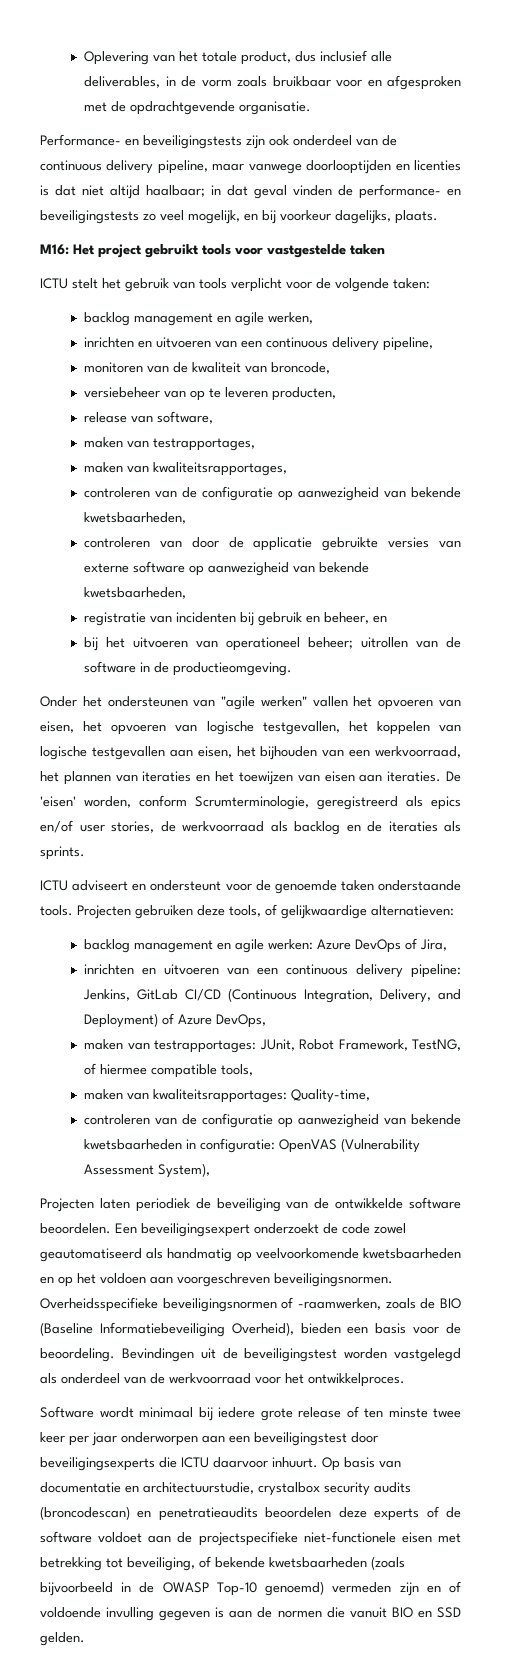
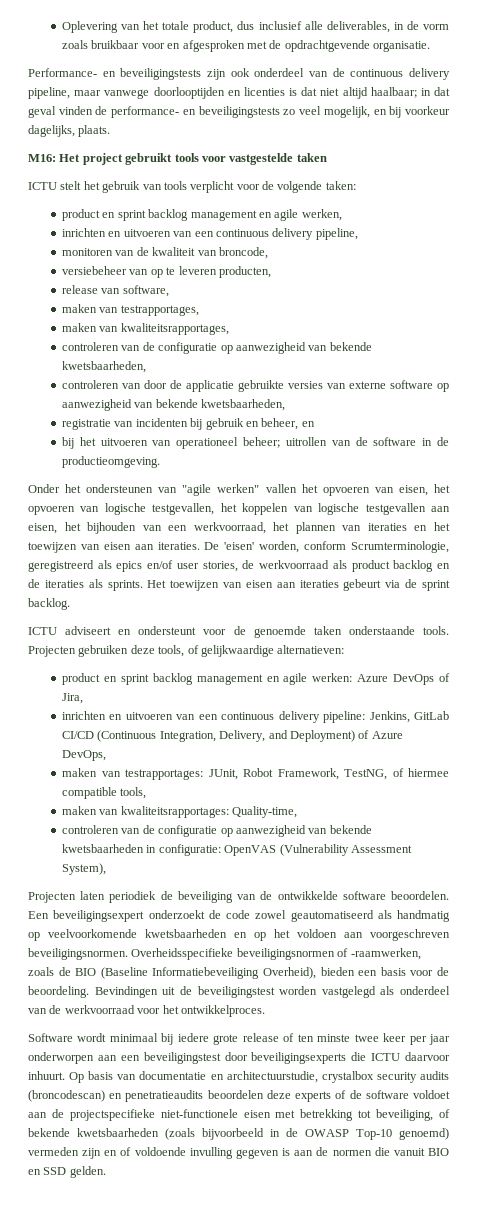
- backlog management en agile werken,
+ product en sprint backlog management en agile werken,
- De 'eisen' worden, conform Scrumterminologie, geregistreerd als epics en/of user stories, de werkvoorraad als backlog en de iteraties als sprints.
+ De 'eisen' worden, conform Scrumterminologie, geregistreerd als epics en/of user stories, de werkvoorraad als product backlog en de iteraties als sprints. Het toewijzen van eisen aan iteraties gebeurt via de sprint backlog.
- backlog management en agile werken: Azure DevOps of Jira,
+ product en sprint backlog management en agile werken: Azure DevOps of Jira,

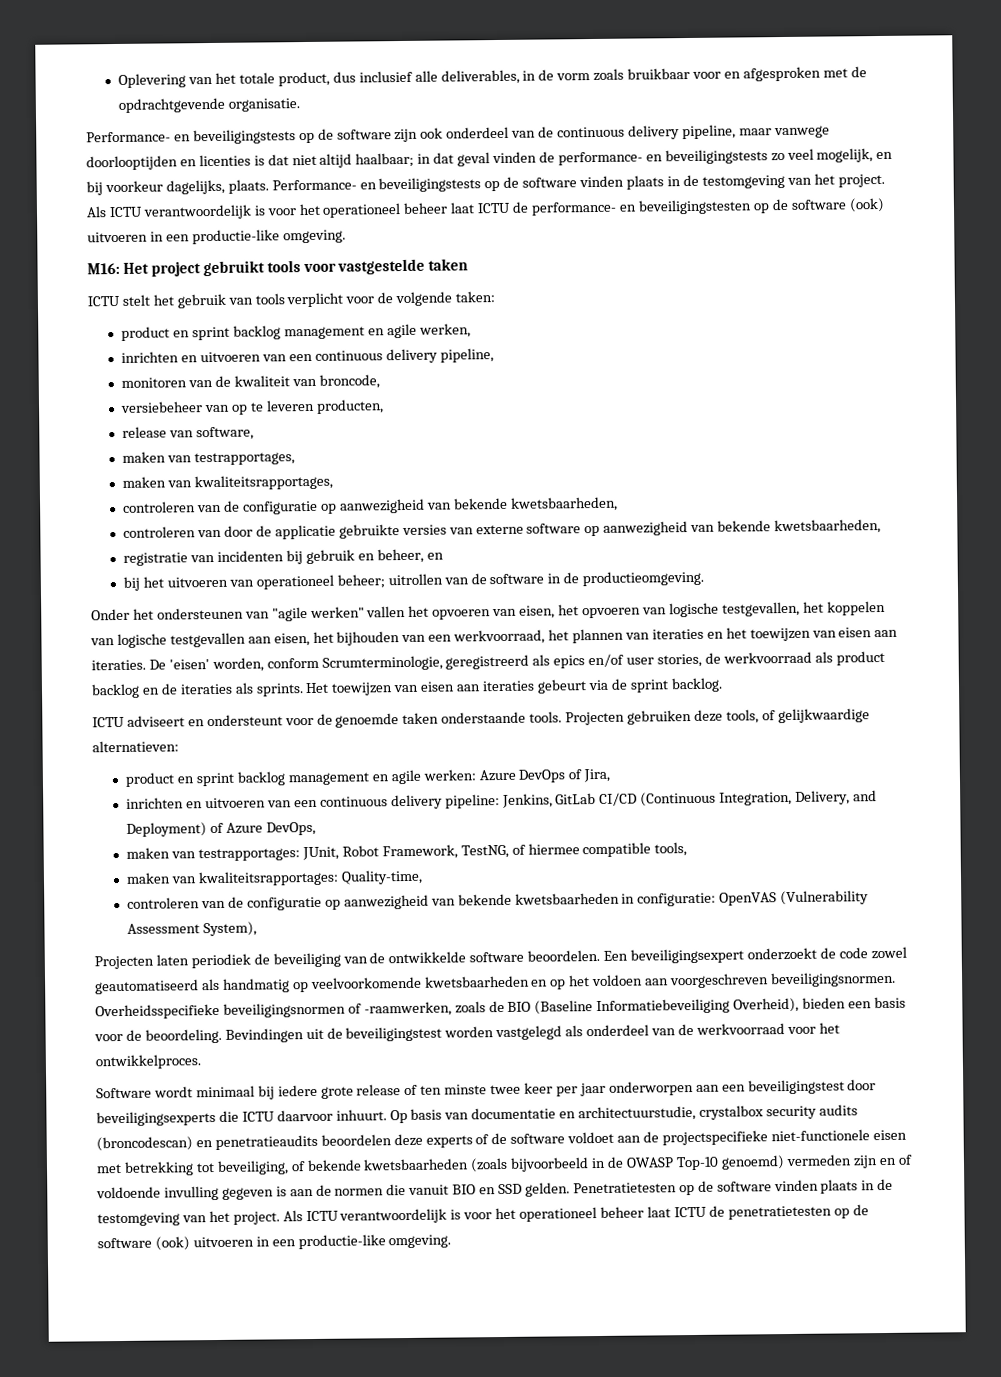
- Performance- en beveiligingstests zijn ook onderdeel van de continuous delivery pipeline, maar vanwege doorlooptijden en licenties is dat niet altijd haalbaar; in dat geval vinden de performance- en beveiligingstests zo veel mogelijk, en bij voorkeur dagelijks, plaats.
+ Performance- en beveiligingstests op de software zijn ook onderdeel van de continuous delivery pipeline, maar vanwege doorlooptijden en licenties is dat niet altijd haalbaar; in dat geval vinden de performance- en beveiligingstests zo veel mogelijk, en bij voorkeur dagelijks, plaats. Performance- en beveiligingstests op de software vinden plaats in de testomgeving van het project. Als ICTU verantwoordelijk is voor het operationeel beheer laat ICTU de performance- en beveiligingstesten op de software (ook) uitvoeren in een productie-like omgeving.
+ Penetratietesten op de software vinden plaats in de testomgeving van het project. Als ICTU verantwoordelijk is voor het operationeel beheer laat ICTU de penetratietesten op de software (ook) uitvoeren in een productie-like omgeving.

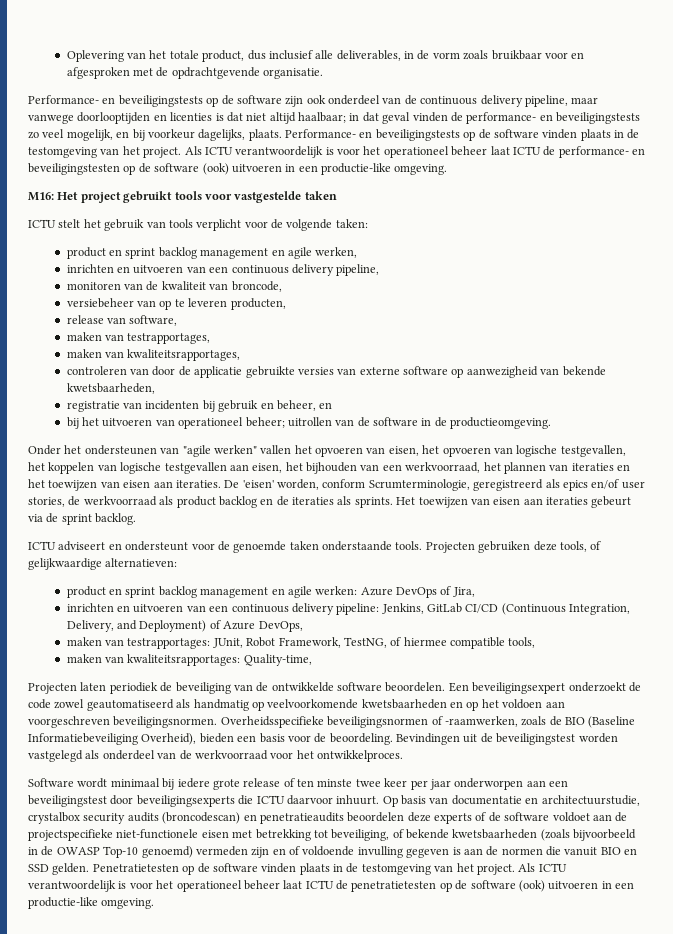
- controleren van de configuratie op aanwezigheid van bekende kwetsbaarheden,
- controleren van de configuratie op aanwezigheid van bekende kwetsbaarheden in configuratie: OpenVAS (Vulnerability Assessment System),

